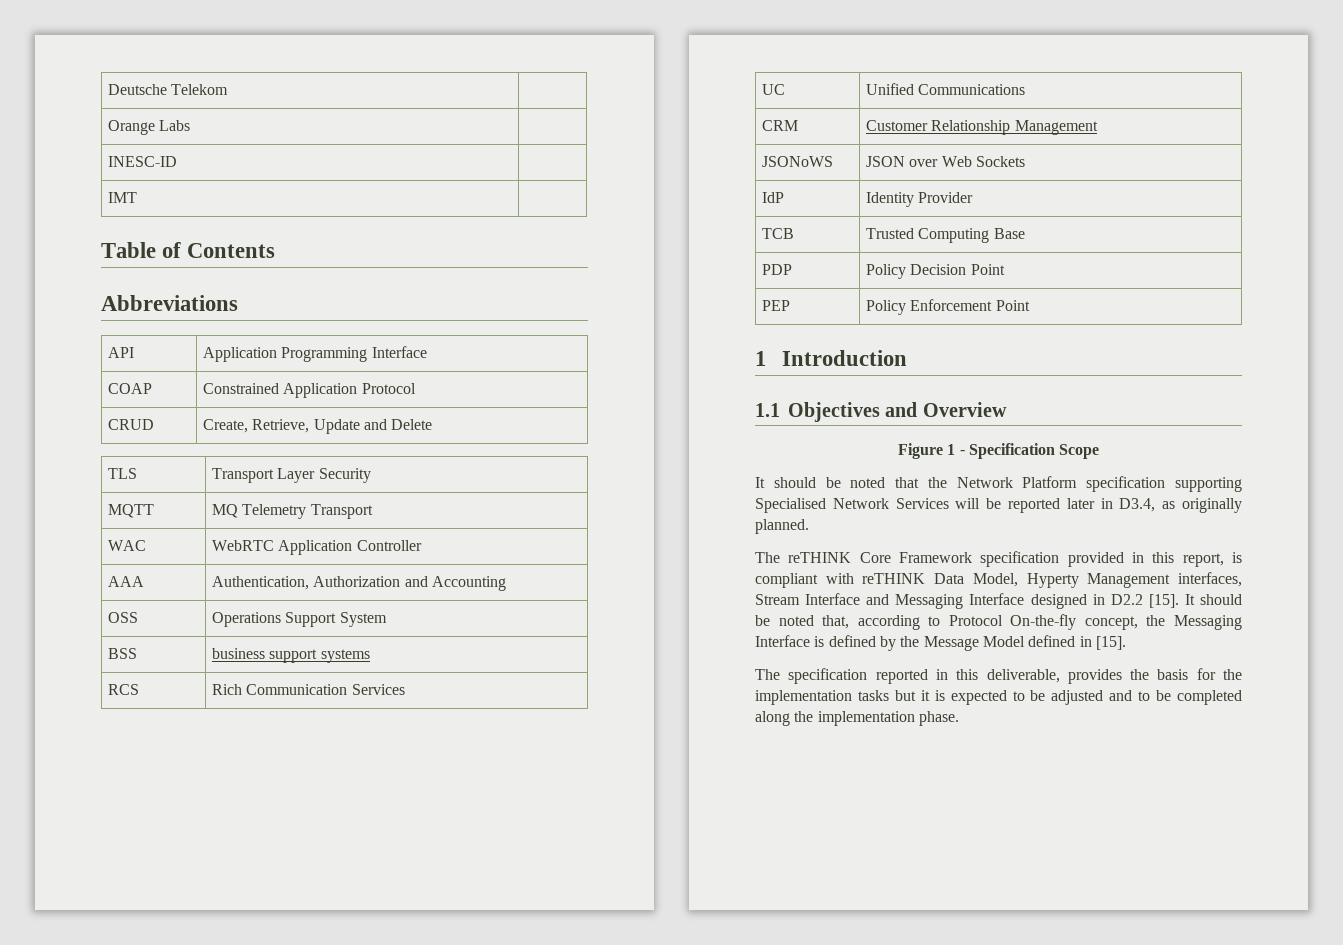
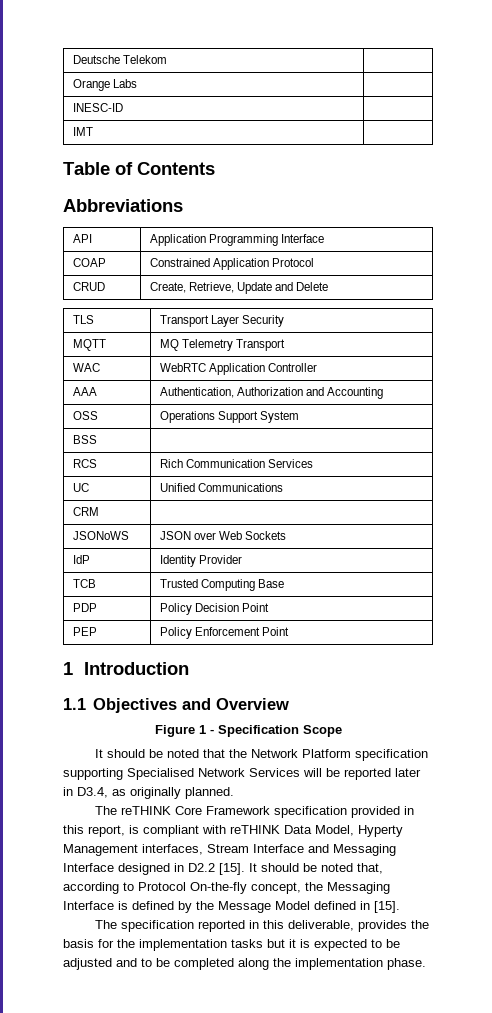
- BSS | business support systems
+ BSS |
- CRM | Customer Relationship Management
+ CRM |

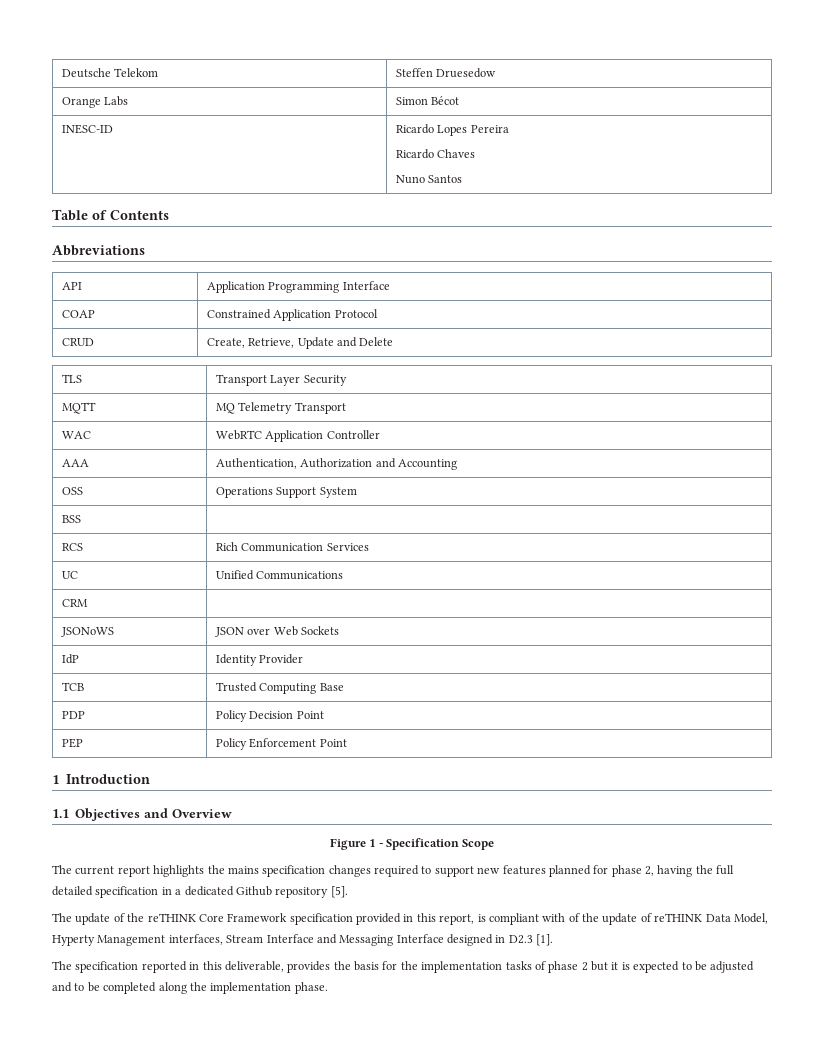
- Deutsche Telekom |
+ Deutsche Telekom | Steffen Druesedow
- Orange Labs |
+ Orange Labs | Simon Bécot
- INESC-ID |
- IMT |
+ INESC-ID | Ricardo Lopes Pereira
+ Ricardo Chaves
+ Nuno Santos
- It should be noted that the Network Platform specification supporting Specialised Network Services will be reported later in D3.4, as originally planned.
- The reTHINK Core Framework specification provided in this report, is compliant with reTHINK Data Model, Hyperty Management interfaces, Stream Interface and Messaging Interface designed in D2.2 [15]. It should be noted that, according to Protocol On-the-fly concept, the Messaging Interface is defined by the Message Model defined in [15].
+ The current report highlights the mains specification changes required to support new features planned for phase 2, having the full detailed specification in a dedicated Github repository [5].
+ The update of the reTHINK Core Framework specification provided in this report, is compliant with of the update of reTHINK Data Model, Hyperty Management interfaces, Stream Interface and Messaging Interface designed in D2.3 [1].
- The specification reported in this deliverable, provides the basis for the implementation tasks but it is expected to be adjusted and to be completed along the implementation phase.
+ The specification reported in this deliverable, provides the basis for the implementation tasks of phase 2 but it is expected to be adjusted and to be completed along the implementation phase.

